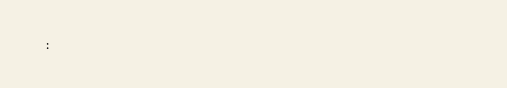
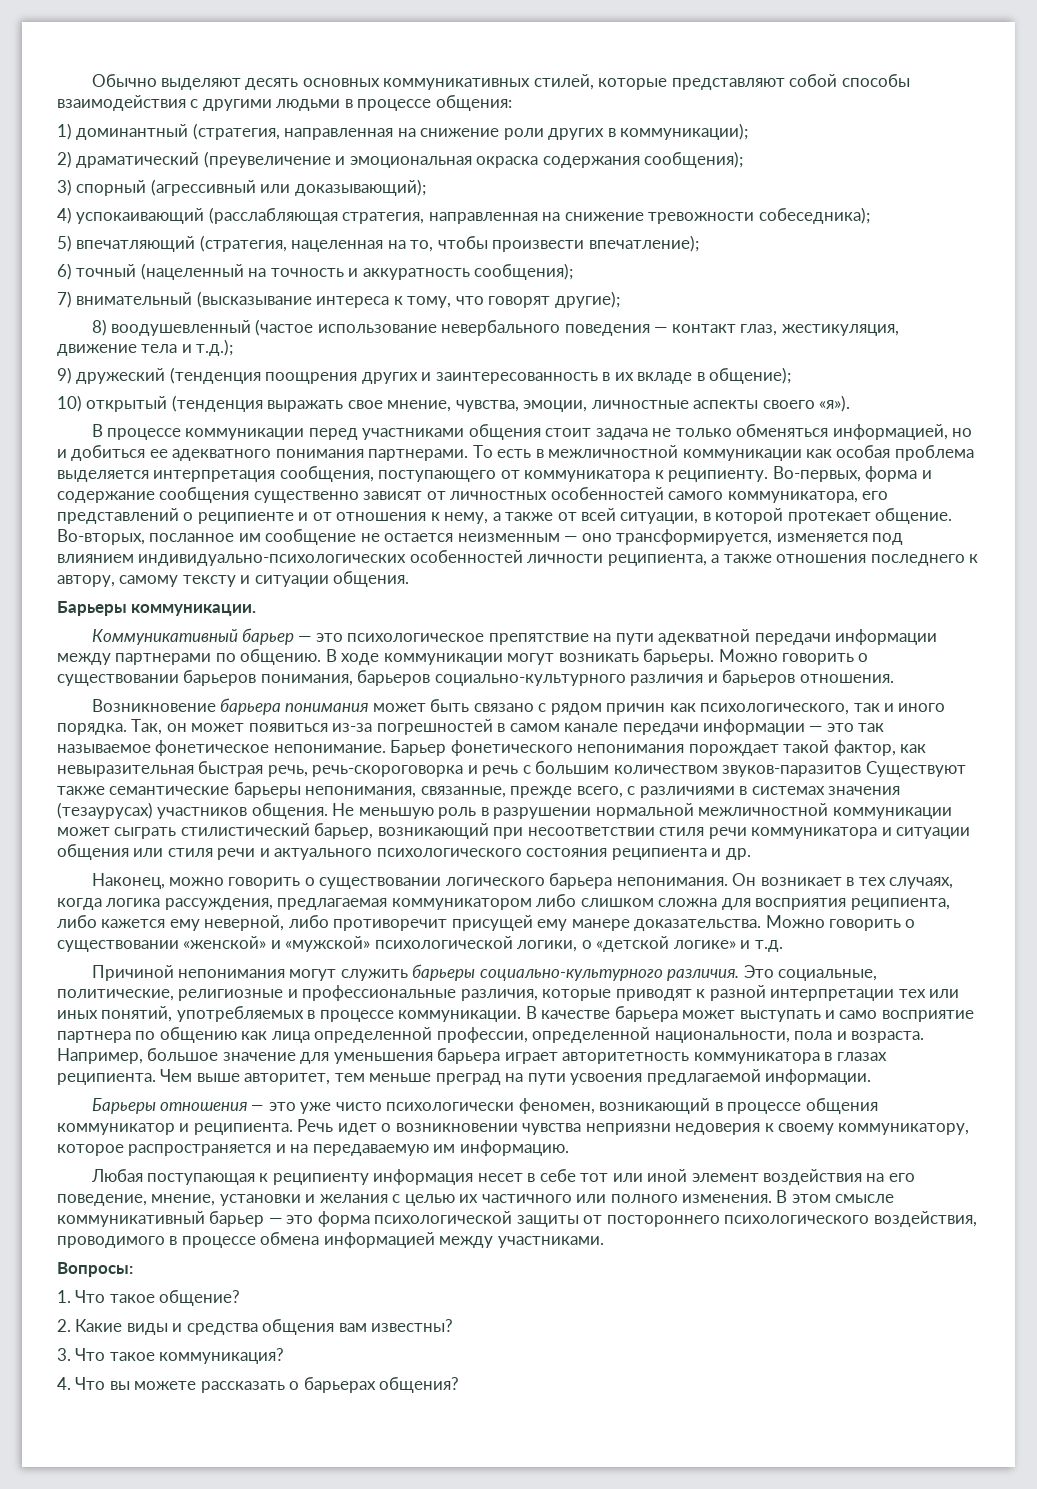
- :
+ Обычно выделяют десять основных коммуникативных стилей, которые представляют собой способы взаимодействия с другими людьми в процессе общения:
+ 1) доминантный (стратегия, направленная на снижение роли других в коммуникации);
+ 2) драматический (преувеличение и эмоциональная окраска содержания сообщения);
+ 3) спорный (агрессивный или доказывающий);
+ 4) успокаивающий (расслабляющая стратегия, направленная на снижение тревожности собеседника);
+ 5) впечатляющий (стратегия, нацеленная на то, чтобы произвести впечатление);
+ 6) точный (нацеленный на точность и аккуратность сообщения);
+ 7) внимательный (высказывание интереса к тому, что говорят другие);
+ 8) воодушевленный (частое использование невербального поведения — контакт глаз, жестикуляция, движение тела и т.д.);
+ 9) дружеский (тенденция поощрения других и заинтересованность в их вкладе в общение);
+ 10) открытый (тенденция выражать свое мнение, чувства, эмоции, личностные аспекты своего «я»).
+ В процессе коммуникации перед участниками общения стоит задача не только обменяться информацией, но и добиться ее адекватного понимания партнерами. То есть в межличностной коммуникации как особая проблема выделяется интерпретация сообщения, поступающего от коммуникатора к реципиенту. Во-первых, форма и содержание сообщения существенно зависят от личностных особенностей самого коммуникатора, его представлений о реципиенте и от отношения к нему, а также от всей ситуации, в которой протекает общение. Во-вторых, посланное им сообщение не остается неизменным — оно трансформируется, изменяется под влиянием индивидуально-психологических особенностей личности реципиента, а также отношения последнего к автору, самому тексту и ситуации общения.
+ Барьеры коммуникации.
+ Коммуникативный барьер — это психологическое препятствие на пути адекватной передачи информации между партнерами по общению. В ходе коммуникации могут возникать барьеры. Можно говорить о существовании барьеров понимания, барьеров социально-культурного различия и барьеров отношения.
+ Возникновение барьера понимания может быть связано с рядом причин как психологического, так и иного порядка. Так, он может появиться из-за погрешностей в самом канале передачи информации — это так называемое фонетическое непонимание. Барьер фонетического непонимания порождает такой фактор, как невыразительная быстрая речь, речь-скороговорка и речь с большим количеством звуков-паразитов Существуют также семантические барьеры непонимания, связанные, прежде всего, с различиями в системах значения (тезаурусах) участников общения. Не меньшую роль в разрушении нормальной межличностной коммуникации может сыграть стилистический барьер, возникающий при несоответствии стиля речи коммуникатора и ситуации общения или стиля речи и актуального психологического состояния реципиента и др.
+ Наконец, можно говорить о существовании логического барьера непонимания. Он возникает в тех случаях, когда логика рассуждения, предлагаемая коммуникатором либо слишком сложна для восприятия реципиента, либо кажется ему неверной, либо противоречит присущей ему манере доказательства. Можно говорить о существовании «женской» и «мужской» психологической логики, о «детской логике» и т.д.
+ Причиной непонимания могут служить барьеры социально-культурного различия. Это социальные, политические, религиозные и профессиональные различия, которые приводят к разной интерпретации тех или иных понятий, употребляемых в процессе коммуникации. В качестве барьера может выступать и само восприятие партнера по общению как лица определенной профессии, определенной национальности, пола и возраста. Например, большое значение для уменьшения барьера играет авторитетность коммуникатора в глазах реципиента. Чем выше авторитет, тем меньше преград на пути усвоения предлагаемой информации.
+ Барьеры отношения — это уже чисто психологически феномен, возникающий в процессе общения коммуникатор и реципиента. Речь идет о возникновении чувства неприязни недоверия к своему коммуникатору, которое распространяется и на передаваемую им информацию.
+ Любая поступающая к реципиенту информация несет в себе тот или иной элемент воздействия на его поведение, мнение, установки и желания с целью их частичного или полного изменения. В этом смысле коммуникативный барьер — это форма психологической защиты от постороннего психологического воздействия, проводимого в процессе обмена информацией между участниками.
+ Вопросы:
+ 1. Что такое общение?
+ 2. Какие виды и средства общения вам известны?
+ 3. Что такое коммуникация?
+ 4. Что вы можете рассказать о барьерах общения?

